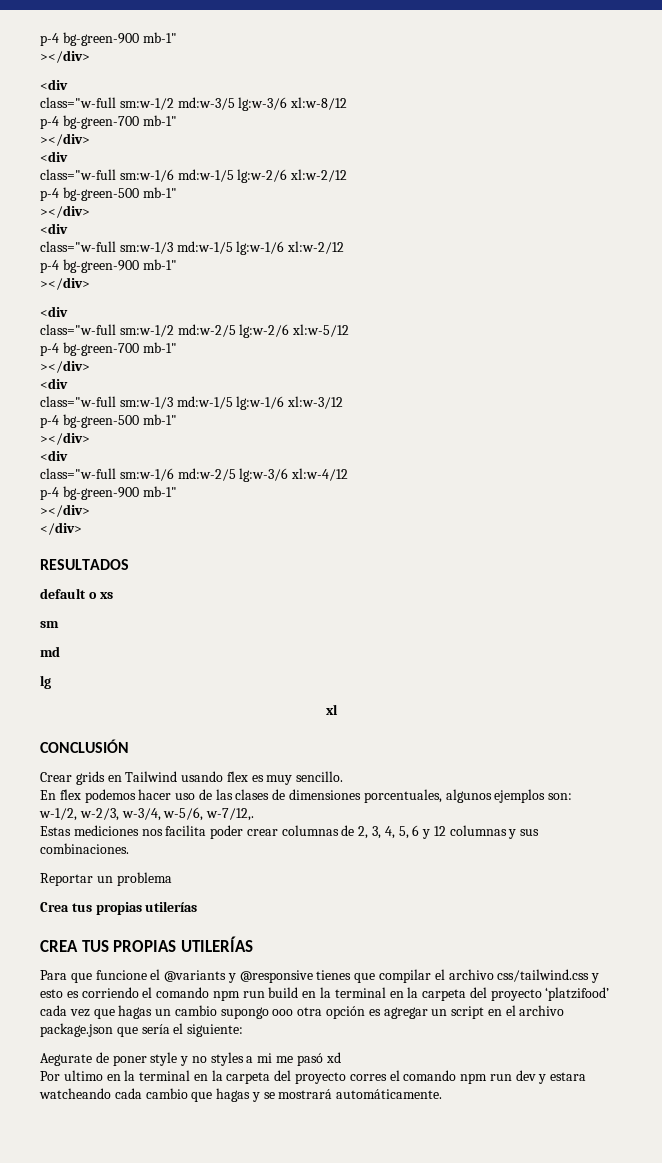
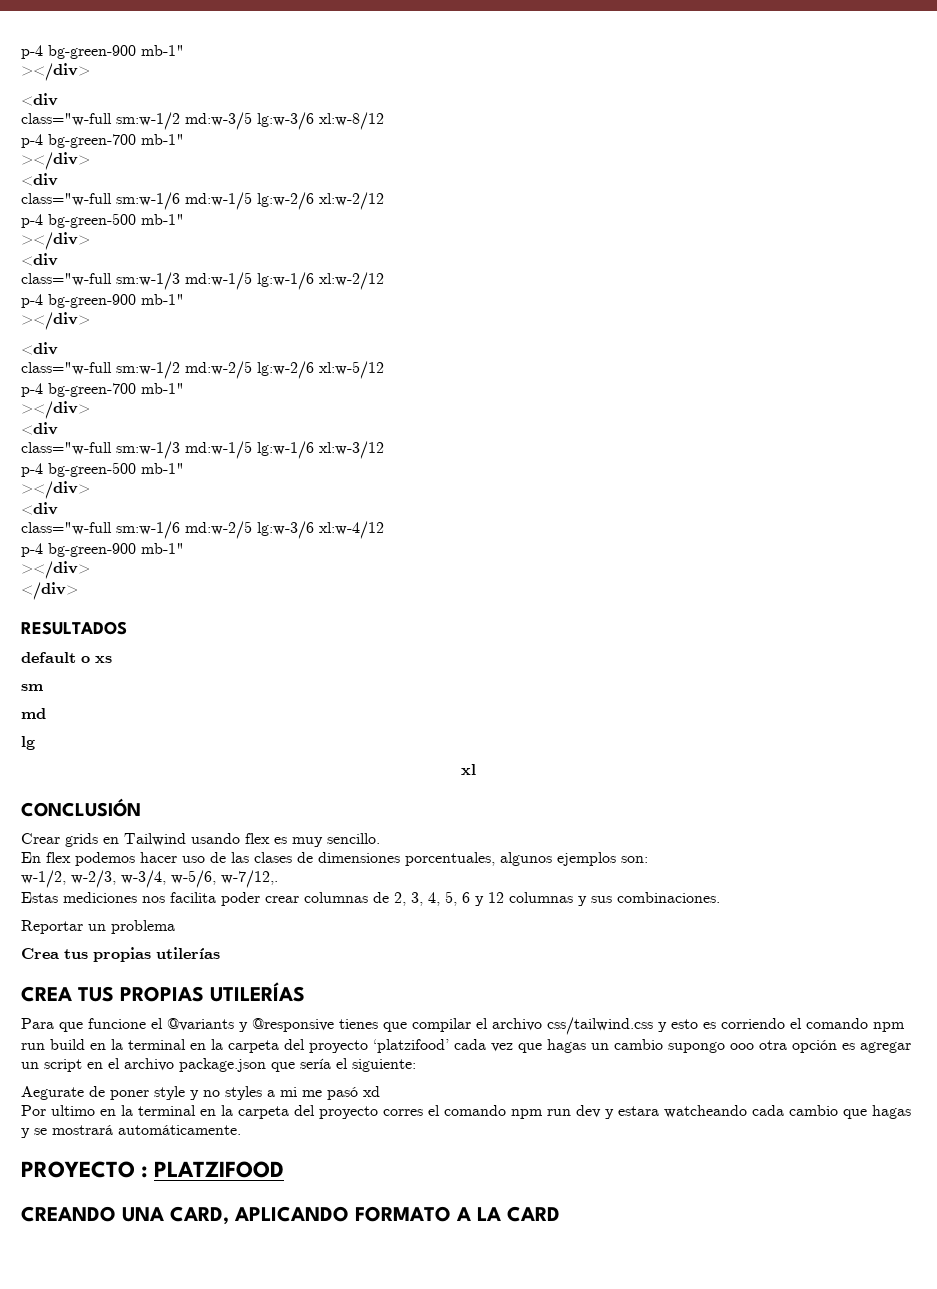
+ PROYECTO : PLATZIFOOD
+ CREANDO UNA CARD, APLICANDO FORMATO A LA CARD

